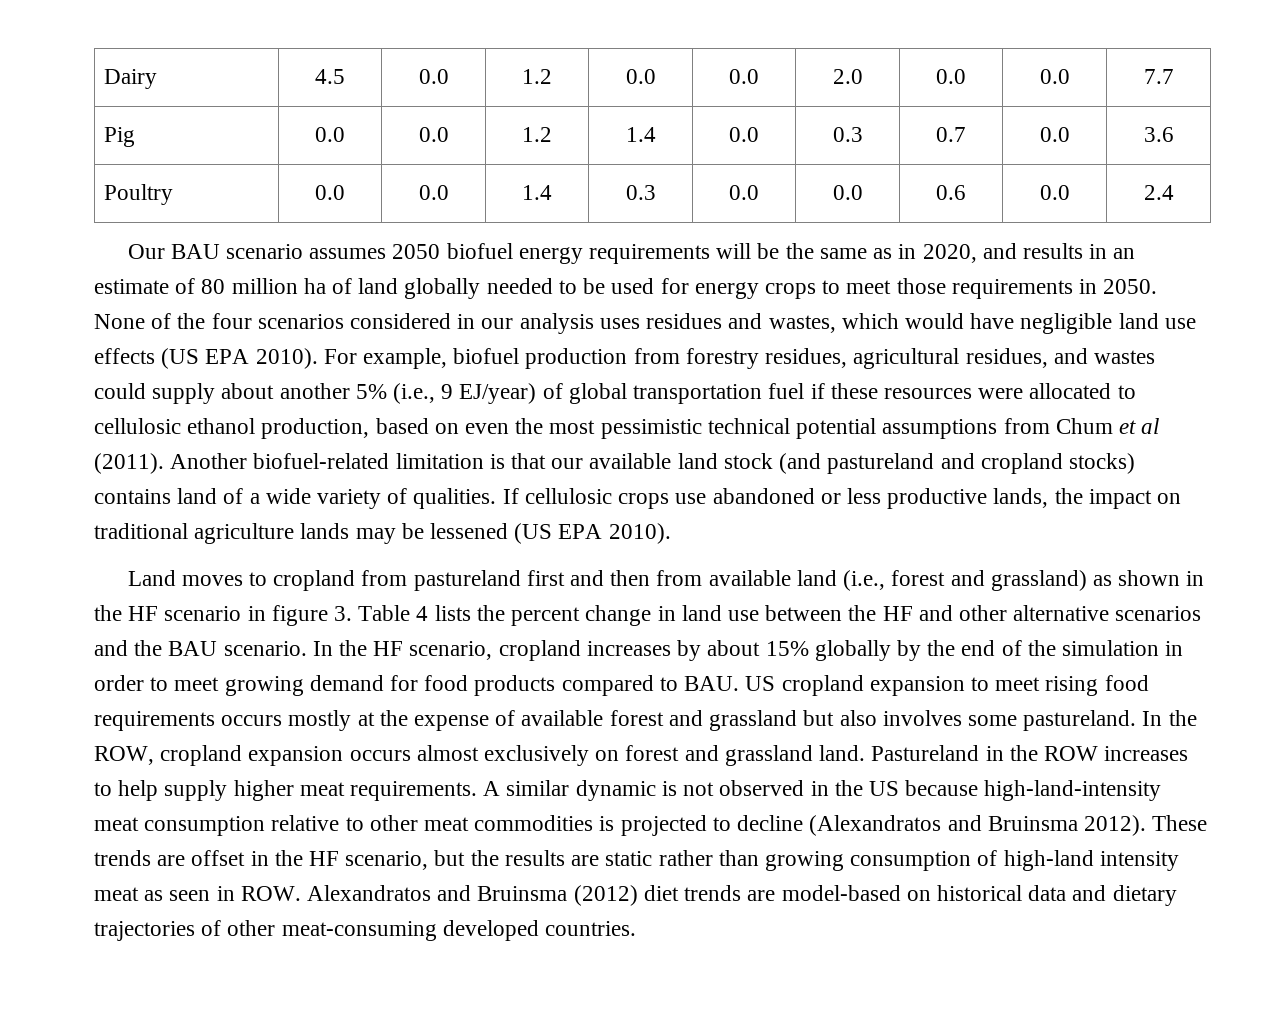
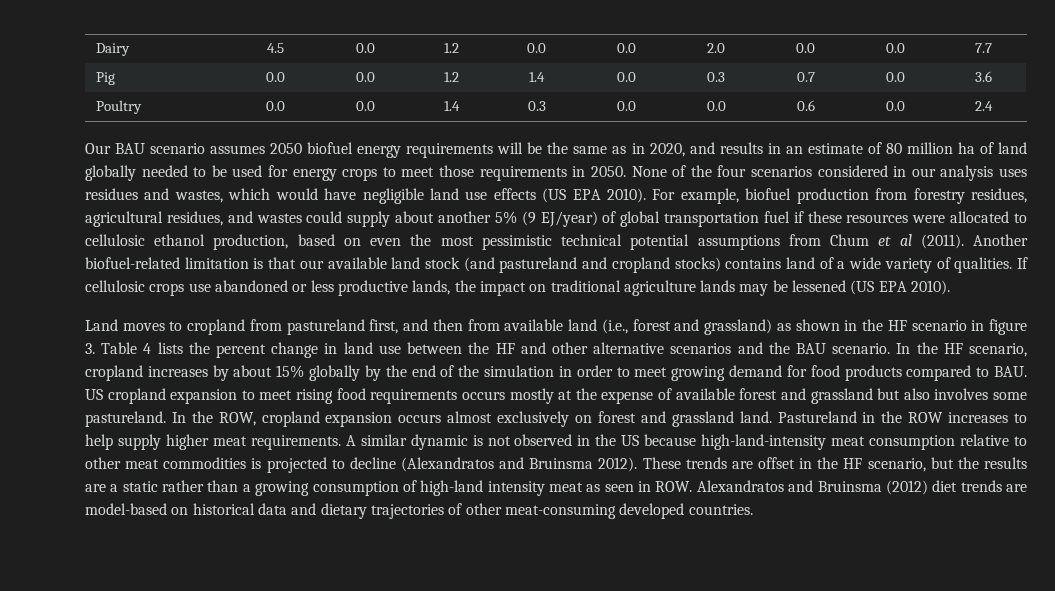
- For example, biofuel production from forestry residues, agricultural residues, and wastes could supply about another 5% (i.e., 9 EJ/year) of global transportation fuel if these resources were allocated to cellulosic ethanol production, based on even the most pessimistic technical potential assumptions from Chum et al (2011).
+ For example, biofuel production from forestry residues, agricultural residues, and wastes could supply about another 5% (9 EJ/year) of global transportation fuel if these resources were allocated to cellulosic ethanol production, based on even the most pessimistic technical potential assumptions from Chum et al (2011).
- Land moves to cropland from pastureland first and then from available land (i.e., forest and grassland) as shown in the HF scenario in figure 3. Table 4 lists the percent change in land use between the HF and other alternative scenarios and the BAU scenario.
+ Land moves to cropland from pastureland first, and then from available land (i.e., forest and grassland) as shown in the HF scenario in figure 3. Table 4 lists the percent change in land use between the HF and other alternative scenarios and the BAU scenario.
- These trends are offset in the HF scenario, but the results are static rather than growing consumption of high-land intensity meat as seen in ROW. Alexandratos and Bruinsma (2012) diet trends are model-based on historical data and dietary trajectories of other meat-consuming developed countries.
+ These trends are offset in the HF scenario, but the results are a static rather than a growing consumption of high-land intensity meat as seen in ROW. Alexandratos and Bruinsma (2012) diet trends are model-based on historical data and dietary trajectories of other meat-consuming developed countries.

